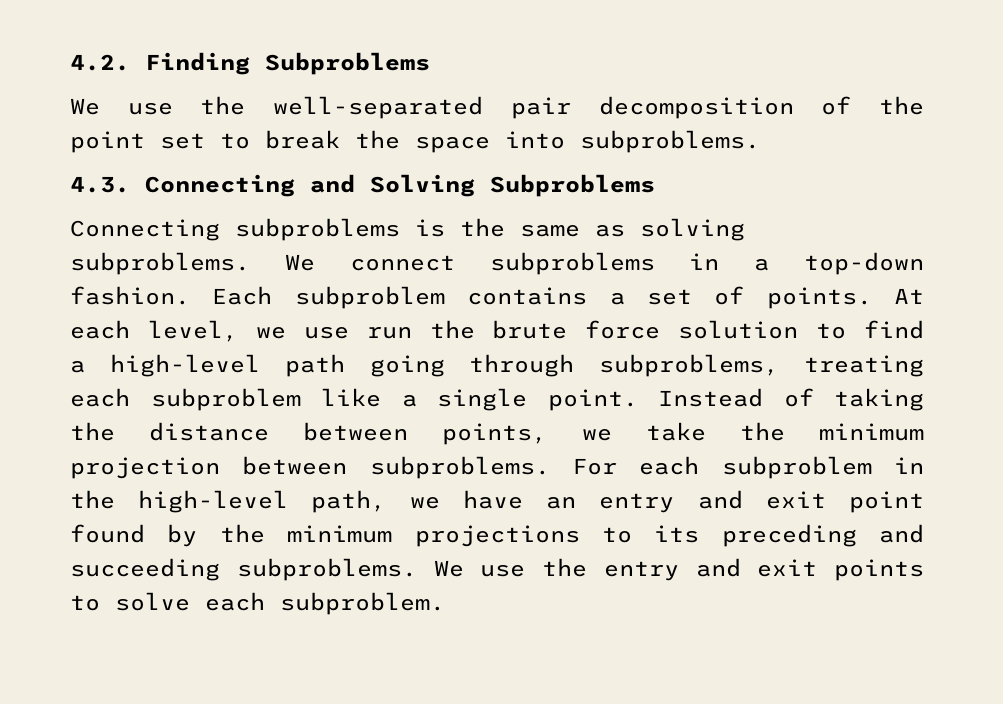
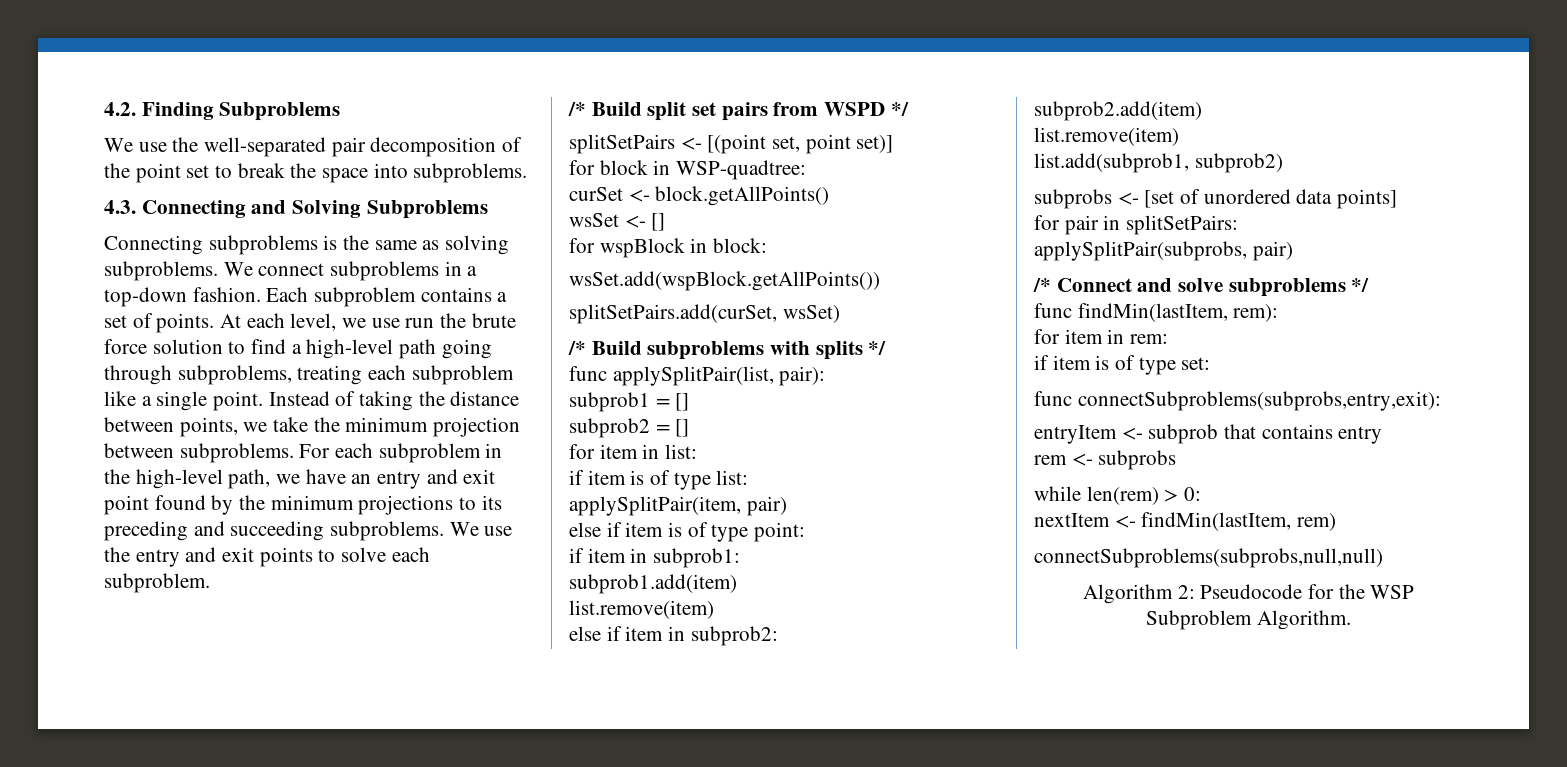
+ /* Build split set pairs from WSPD */
+ splitSetPairs <- [(point set, point set)]
+ for block in WSP-quadtree:
+ curSet <- block.getAllPoints()
+ wsSet <- []
+ for wspBlock in block:
+ wsSet.add(wspBlock.getAllPoints())
+ splitSetPairs.add(curSet, wsSet)
+ /* Build subproblems with splits */
+ func applySplitPair(list, pair):
+ subprob1 = []
+ subprob2 = []
+ for item in list:
+ if item is of type list:
+ applySplitPair(item, pair)
+ else if item is of type point:
+ if item in subprob1:
+ subprob1.add(item)
+ list.remove(item)
+ else if item in subprob2:
+ subprob2.add(item)
+ list.remove(item)
+ list.add(subprob1, subprob2)
+ subprobs <- [set of unordered data points]
+ for pair in splitSetPairs:
+ applySplitPair(subprobs, pair)
+ /* Connect and solve subproblems */
+ func findMin(lastItem, rem):
+ for item in rem:
+ if item is of type set:
+ func connectSubproblems(subprobs,entry,exit):
+ entryItem <- subprob that contains entry
+ rem <- subprobs
+ while len(rem) > 0:
+ nextItem <- findMin(lastItem, rem)
+ connectSubproblems(subprobs,null,null)
+ Algorithm 2: Pseudocode for the WSP Subproblem Algorithm.

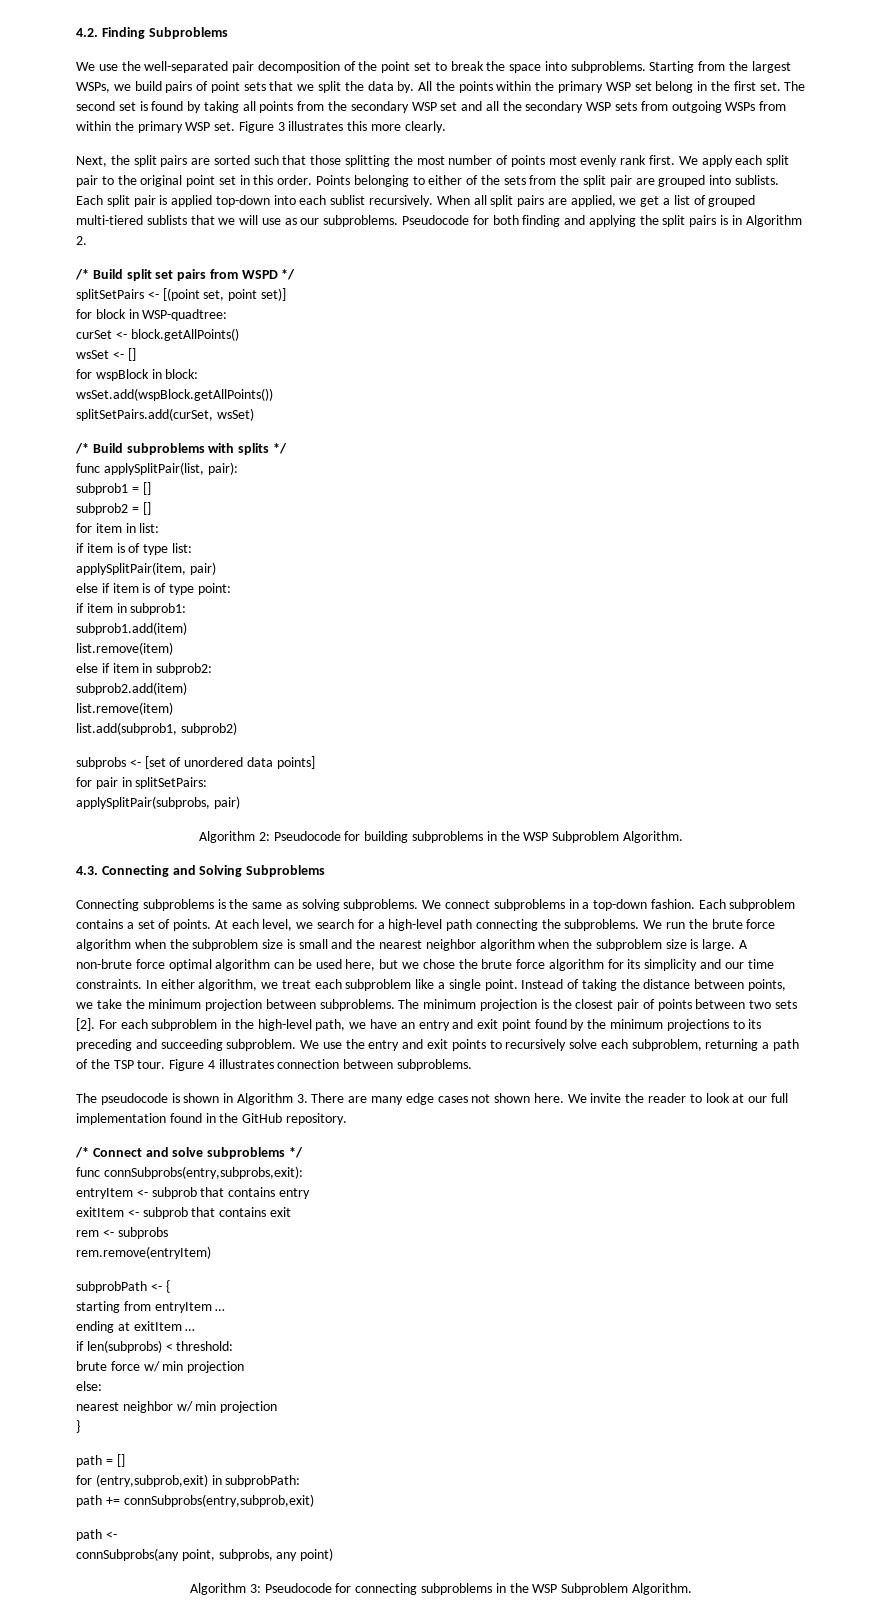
- We use the well-separated pair decomposition of the point set to break the space into subproblems.
- 4.3. Connecting and Solving Subproblems
- Connecting subproblems is the same as solving subproblems. We connect subproblems in a top-down fashion. Each subproblem contains a set of points. At each level, we use run the brute force solution to find a high-level path going through subproblems, treating each subproblem like a single point. Instead of taking the distance between points, we take the minimum projection between subproblems. For each subproblem in the high-level path, we have an entry and exit point found by the minimum projections to its preceding and succeeding subproblems. We use the entry and exit points to solve each subproblem.
+ We use the well-separated pair decomposition of the point set to break the space into subproblems. Starting from the largest WSPs, we build pairs of point sets that we split the data by. All the points within the primary WSP set belong in the first set. The second set is found by taking all points from the secondary WSP set and all the secondary WSP sets from outgoing WSPs from within the primary WSP set. Figure 3 illustrates this more clearly.
+ Next, the split pairs are sorted such that those splitting the most number of points most evenly rank first. We apply each split pair to the original point set in this order. Points belonging to either of the sets from the split pair are grouped into sublists. Each split pair is applied top-down into each sublist recursively. When all split pairs are applied, we get a list of grouped multi-tiered sublists that we will use as our subproblems. Pseudocode for both finding and applying the split pairs is in Algorithm 2.
+ Algorithm 2: Pseudocode for building subproblems in the WSP Subproblem Algorithm.
+ 4.3. Connecting and Solving Subproblems
+ Connecting subproblems is the same as solving subproblems. We connect subproblems in a top-down fashion. Each subproblem contains a set of points. At each level, we search for a high-level path connecting the subproblems. We run the brute force algorithm when the subproblem size is small and the nearest neighbor algorithm when the subproblem size is large. A non-brute force optimal algorithm can be used here, but we chose the brute force algorithm for its simplicity and our time constraints. In either algorithm, we treat each subproblem like a single point. Instead of taking the distance between points, we take the minimum projection between subproblems. The minimum projection is the closest pair of points between two sets [2]. For each subproblem in the high-level path, we have an entry and exit point found by the minimum projections to its preceding and succeeding subproblem. We use the entry and exit points to recursively solve each subproblem, returning a path of the TSP tour. Figure 4 illustrates connection between subproblems.
+ The pseudocode is shown in Algorithm 3. There are many edge cases not shown here. We invite the reader to look at our full implementation found in the GitHub repository.
- func findMin(lastItem, rem):
- for item in rem:
- if item is of type set:
- func connectSubproblems(subprobs,entry,exit):
+ func connSubprobs(entry,subprobs,exit):
+ exitItem <- subprob that contains exit
  rem <- subprobs
- while len(rem) > 0:
- nextItem <- findMin(lastItem, rem)
- connectSubproblems(subprobs,null,null)
- Algorithm 2: Pseudocode for the WSP Subproblem Algorithm.
+ rem.remove(entryItem)
+ subprobPath <- {
+ starting from entryItem …
+ ending at exitItem …
+ if len(subprobs) < threshold:
+ brute force w/ min projection
+ else:
+ nearest neighbor w/ min projection
+ }
+ path = []
+ for (entry,subprob,exit) in subprobPath:
+ path += connSubprobs(entry,subprob,exit)
+ path <-
+ connSubprobs(any point, subprobs, any point)
+ Algorithm 3: Pseudocode for connecting subproblems in the WSP Subproblem Algorithm.

